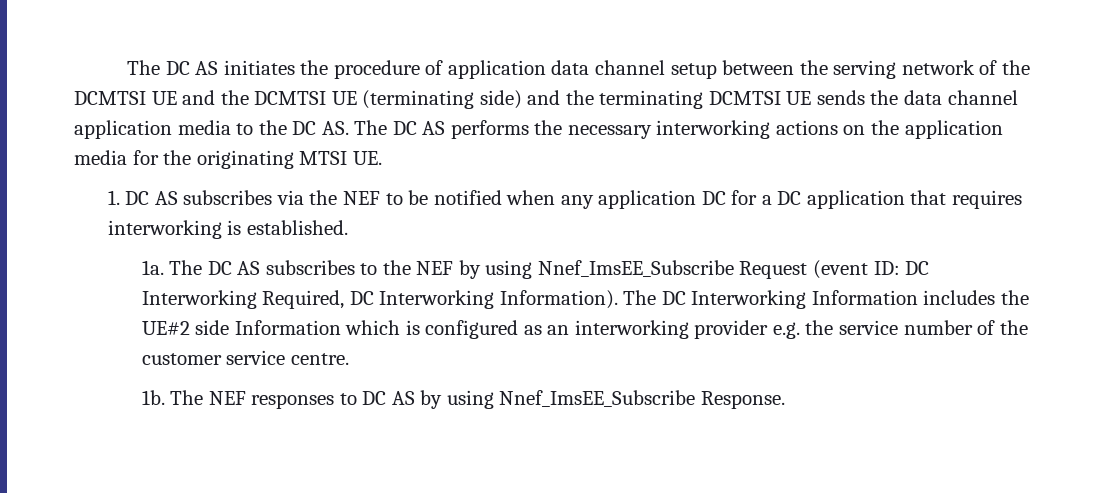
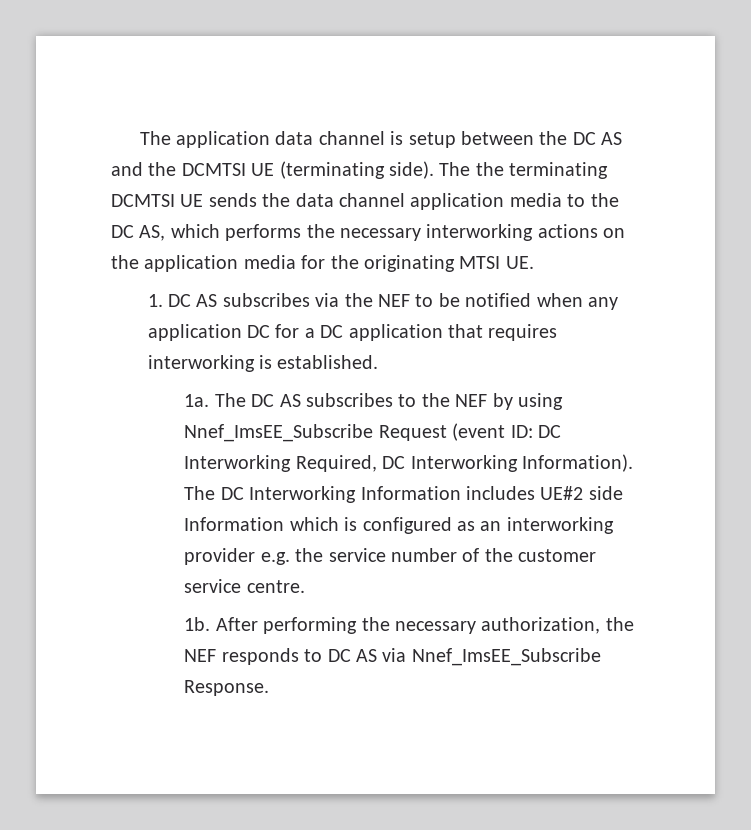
- The DC AS initiates the procedure of application data channel setup between the serving network of the DCMTSI UE and the DCMTSI UE (terminating side) and the terminating DCMTSI UE sends the data channel application media to the DC AS. The DC AS performs the necessary interworking actions on the application media for the originating MTSI UE.
+ The application data channel is setup between the DC AS and the DCMTSI UE (terminating side). The the terminating DCMTSI UE sends the data channel application media to the DC AS, which performs the necessary interworking actions on the application media for the originating MTSI UE.
- The DC Interworking Information includes the UE#2 side Information which is configured as an interworking provider e.g. the service number of the customer service centre.
+ The DC Interworking Information includes UE#2 side Information which is configured as an interworking provider e.g. the service number of the customer service centre.
- The NEF responses to DC AS by using Nnef_ImsEE_Subscribe Response.
+ After performing the necessary authorization, the NEF responds to DC AS via Nnef_ImsEE_Subscribe Response.

